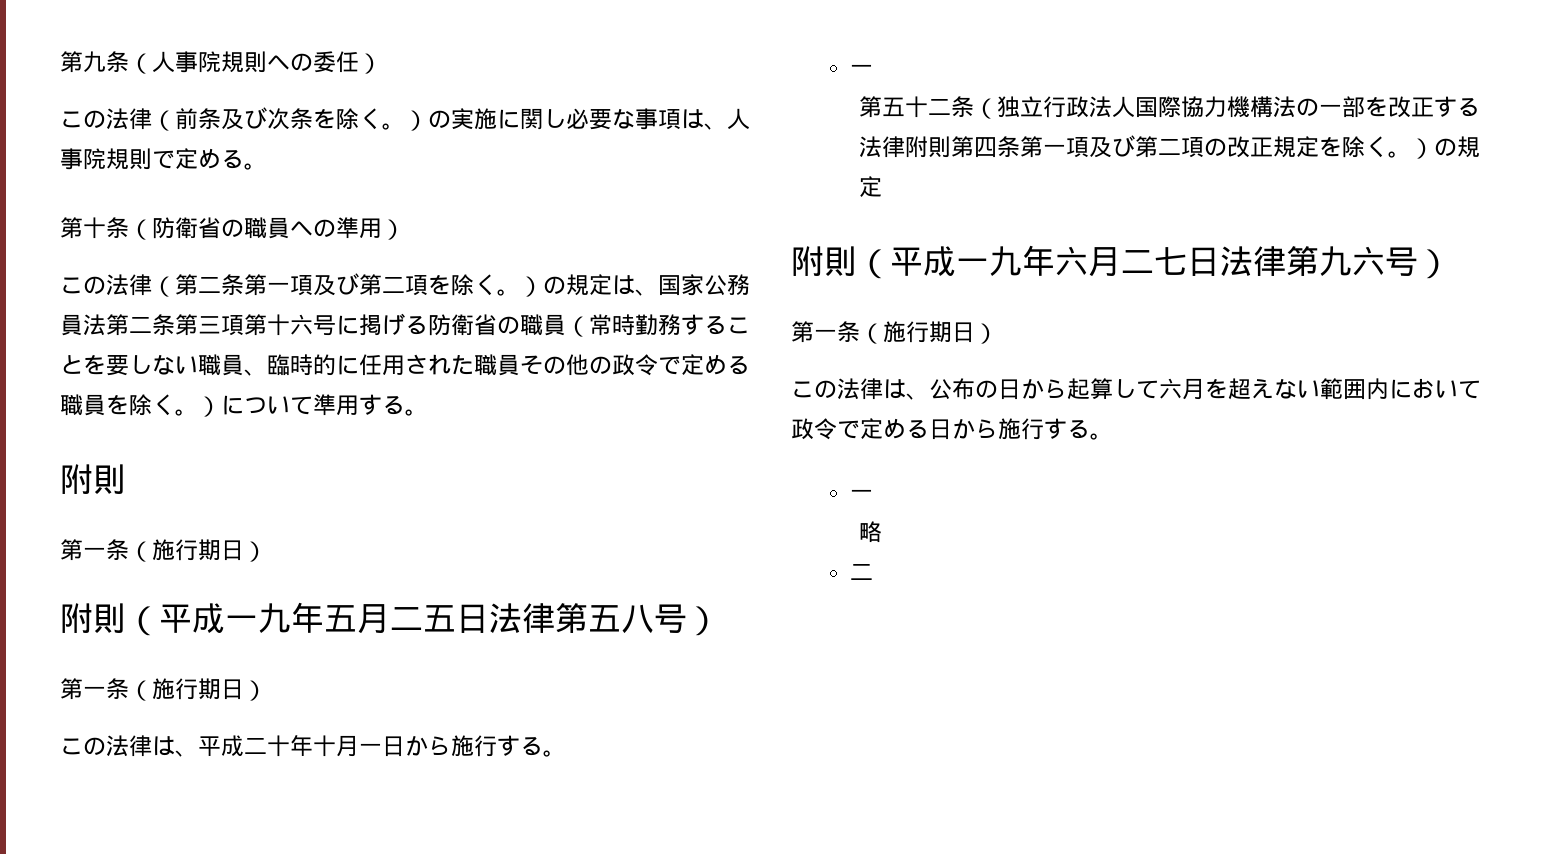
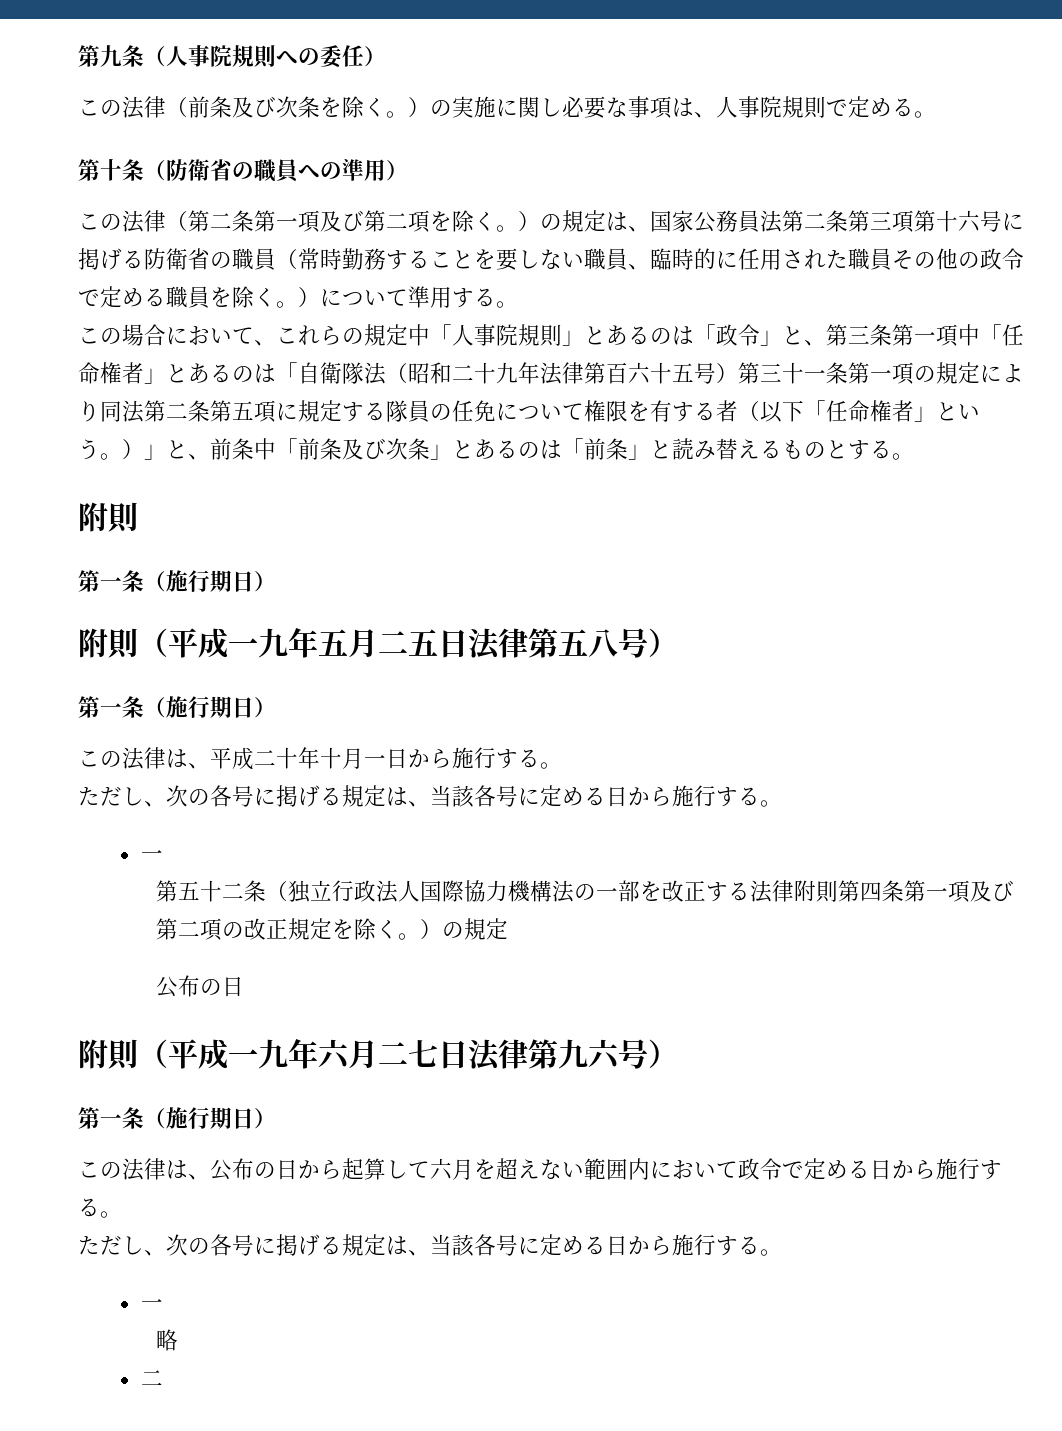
+ この場合において、これらの規定中「人事院規則」とあるのは「政令」と、第三条第一項中「任命権者」とあるのは「自衛隊法（昭和二十九年法律第百六十五号）第三十一条第一項の規定により同法第二条第五項に規定する隊員の任免について権限を有する者（以下「任命権者」という。）」と、前条中「前条及び次条」とあるのは「前条」と読み替えるものとする。
  この法律は、平成二十年十月一日から施行する。
+ ただし、次の各号に掲げる規定は、当該各号に定める日から施行する。
  第五十二条（独立行政法人国際協力機構法の一部を改正する法律附則第四条第一項及び第二項の改正規定を除く。）の規定
+ 公布の日
  この法律は、公布の日から起算して六月を超えない範囲内において政令で定める日から施行する。
+ ただし、次の各号に掲げる規定は、当該各号に定める日から施行する。

